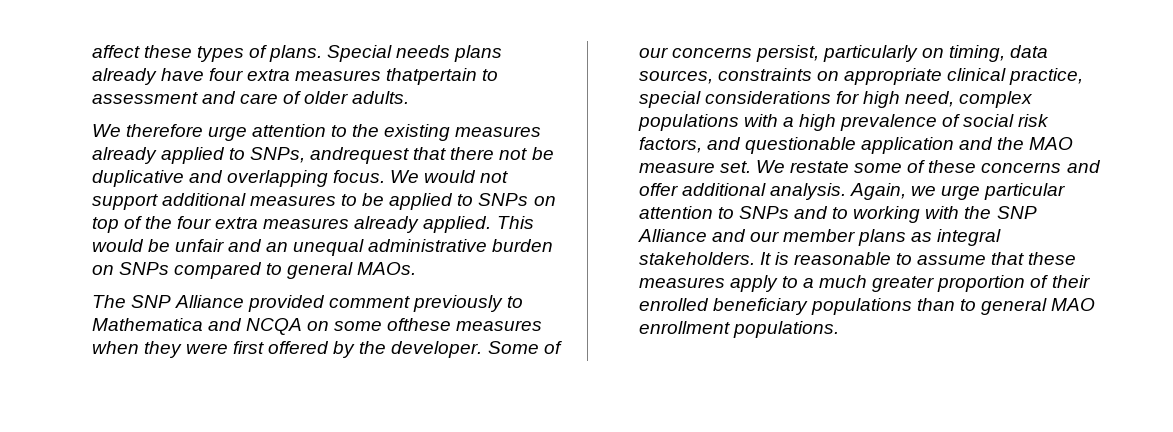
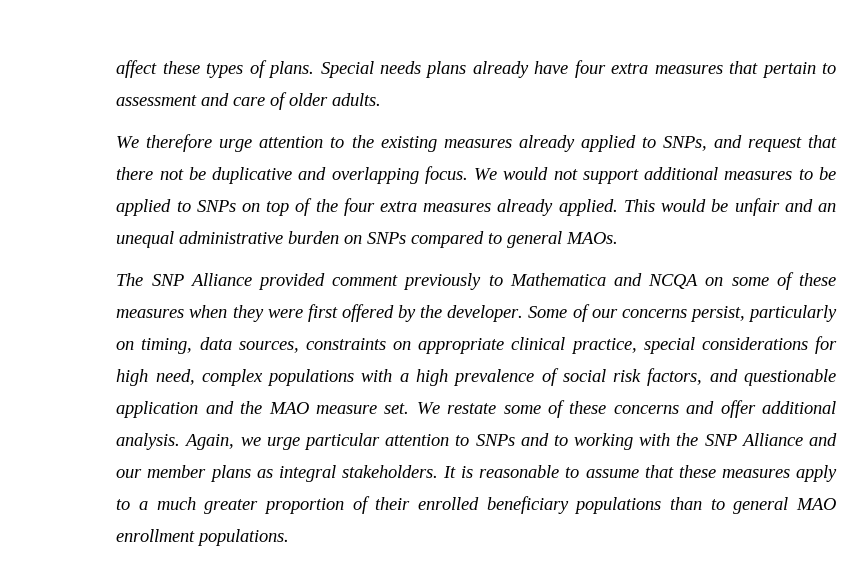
- Special needs plans already have four extra measures thatpertain to assessment and care of older adults.
+ Special needs plans already have four extra measures that pertain to assessment and care of older adults.
- We therefore urge attention to the existing measures already applied to SNPs, andrequest that there not be duplicative and overlapping focus.
+ We therefore urge attention to the existing measures already applied to SNPs, and request that there not be duplicative and overlapping focus.
- The SNP Alliance provided comment previously to Mathematica and NCQA on some ofthese measures when they were first offered by the developer.
+ The SNP Alliance provided comment previously to Mathematica and NCQA on some of these measures when they were first offered by the developer.

